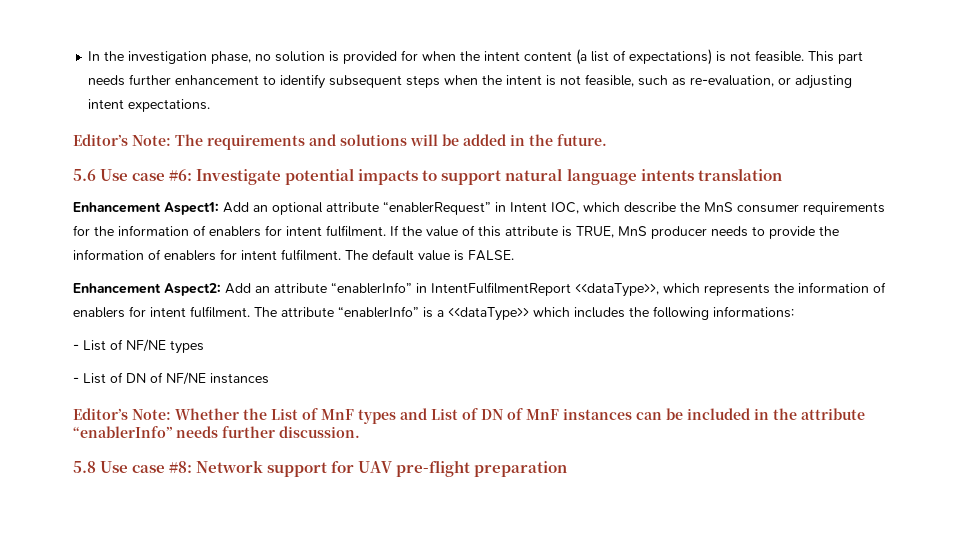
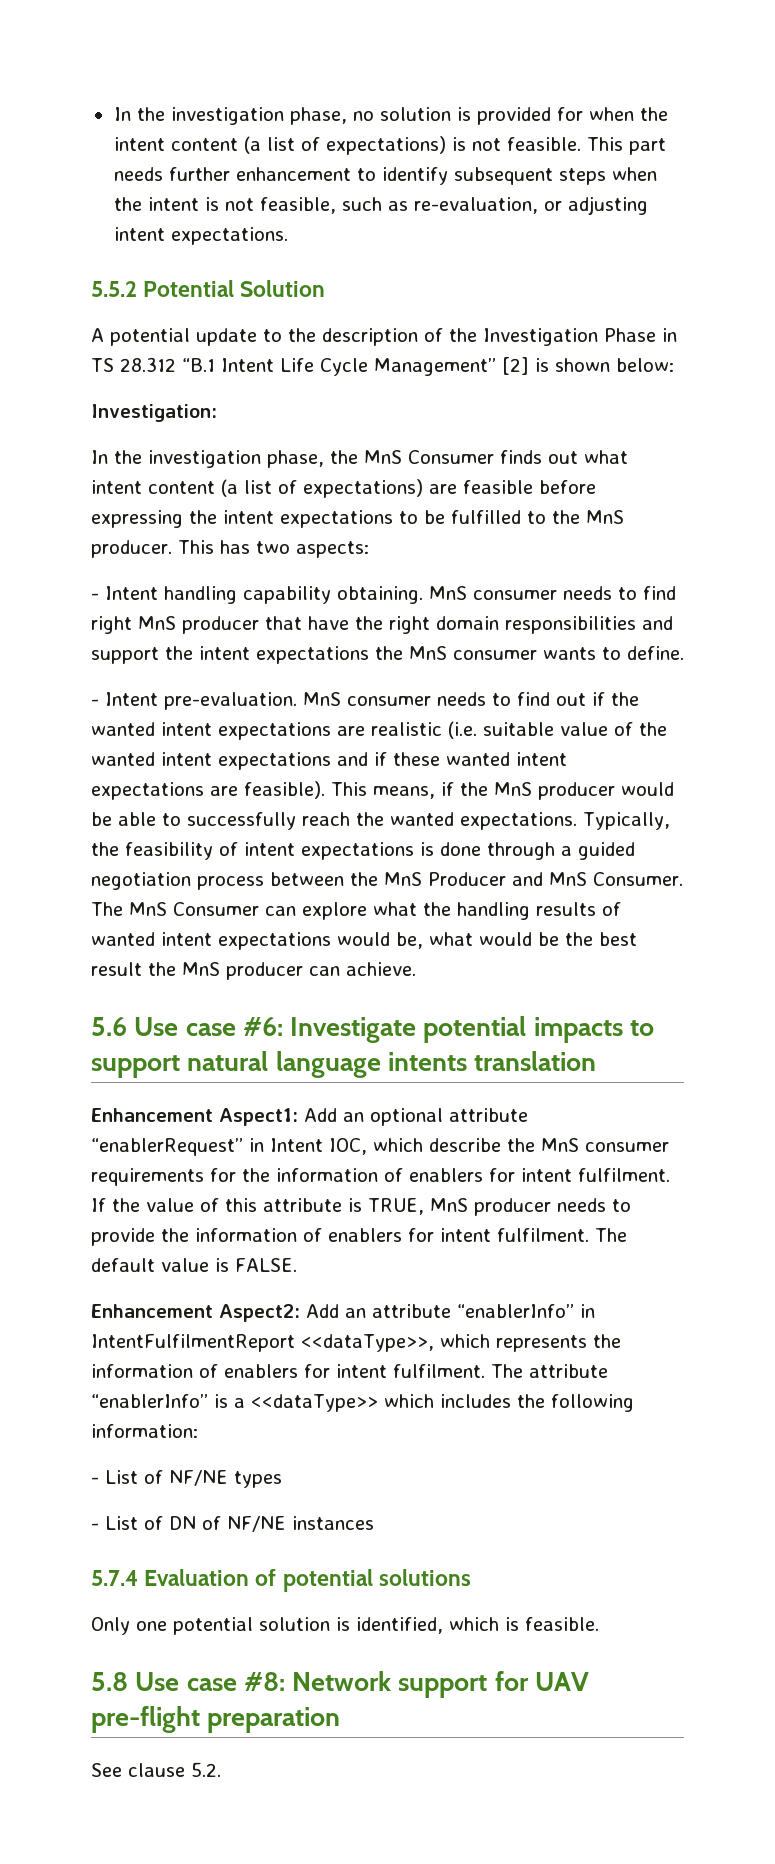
- Editor’s Note: The requirements and solutions will be added in the future.
+ 5.5.2 Potential Solution
+ A potential update to the description of the Investigation Phase in TS 28.312 “B.1 Intent Life Cycle Management” [2] is shown below:
+ Investigation:
+ In the investigation phase, the MnS Consumer finds out what intent content (a list of expectations) are feasible before expressing the intent expectations to be fulfilled to the MnS producer. This has two aspects:
+ - Intent handling capability obtaining. MnS consumer needs to find right MnS producer that have the right domain responsibilities and support the intent expectations the MnS consumer wants to define.
+ - Intent pre-evaluation. MnS consumer needs to find out if the wanted intent expectations are realistic (i.e. suitable value of the wanted intent expectations and if these wanted intent expectations are feasible). This means, if the MnS producer would be able to successfully reach the wanted expectations. Typically, the feasibility of intent expectations is done through a guided negotiation process between the MnS Producer and MnS Consumer. The MnS Consumer can explore what the handling results of wanted intent expectations would be, what would be the best result the MnS producer can achieve.
- The attribute “enablerInfo” is a <<dataType>> which includes the following informations:
+ The attribute “enablerInfo” is a <<dataType>> which includes the following information:
- Editor’s Note: Whether the List of MnF types and List of DN of MnF instances can be included in the attribute “enablerInfo” needs further discussion.
+ 5.7.4 Evaluation of potential solutions
+ Only one potential solution is identified, which is feasible.
+ See clause 5.2.

